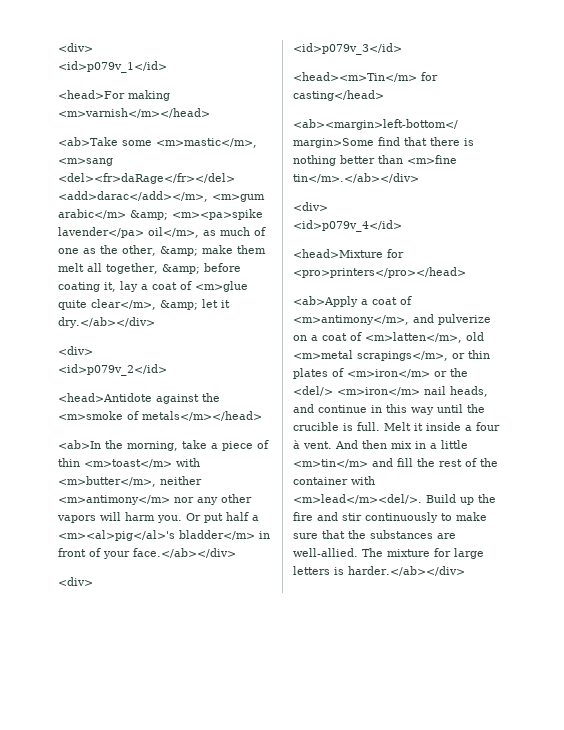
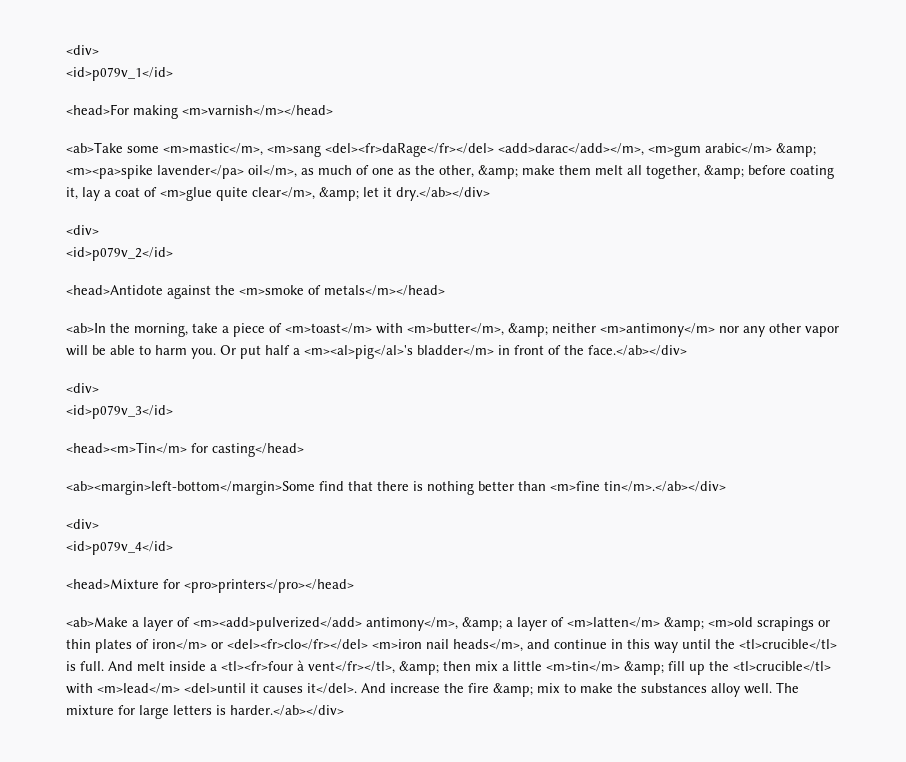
- <ab>In the morning, take a piece of thin <m>toast</m> with <m>butter</m>, neither <m>antimony</m> nor any other vapors will harm you.
+ <ab>In the morning, take a piece of <m>toast</m> with <m>butter</m>, &amp; neither <m>antimony</m> nor any other vapor will be able to harm you.
- Or put half a <m><al>pig</al>'s bladder</m> in front of your face.</ab></div>
+ Or put half a <m><al>pig</al>'s bladder</m> in front of the face.</ab></div>
- <ab>Apply a coat of <m>antimony</m>, and pulverize on a coat of <m>latten</m>, old <m>metal scrapings</m>, or thin plates of <m>iron</m> or the <del/> <m>iron</m> nail heads, and continue in this way until the crucible is full.
+ <ab>Make a layer of <m><add>pulverized</add> antimony</m>, &amp; a layer of <m>latten</m> &amp; <m>old scrapings or thin plates of iron</m> or <del><fr>clo</fr></del> <m>iron nail heads</m>, and continue in this way until the <tl>crucible</tl> is full.
- Melt it inside a four à vent. And then mix in a little <m>tin</m> and fill the rest of the container with <m>lead</m><del/>. Build up the fire and stir continuously to make sure that the substances are well-allied.
+ And melt inside a <tl><fr>four à vent</fr></tl>, &amp; then mix a little <m>tin</m> &amp; fill up the <tl>crucible</tl> with <m>lead</m> <del>until it causes it</del>. And increase the fire &amp; mix to make the substances alloy well.

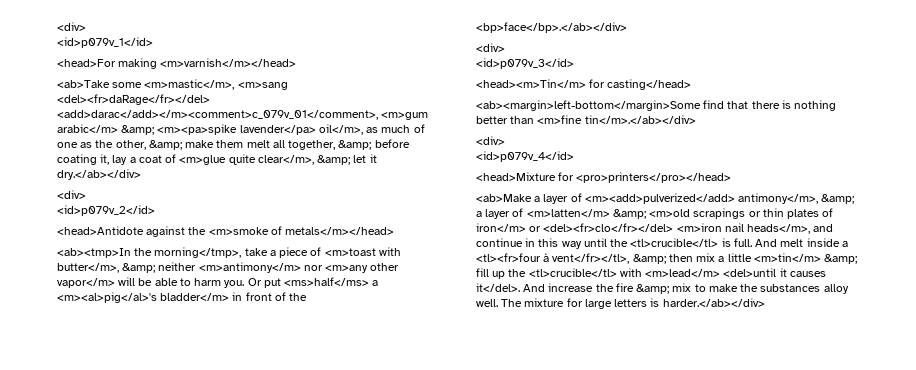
- <ab>Take some <m>mastic</m>, <m>sang <del><fr>daRage</fr></del> <add>darac</add></m>, <m>gum arabic</m> &amp; <m><pa>spike lavender</pa> oil</m>, as much of one as the other, &amp; make them melt all together, &amp; before coating it, lay a coat of <m>glue quite clear</m>, &amp; let it dry.</ab></div>
+ <ab>Take some <m>mastic</m>, <m>sang <del><fr>daRage</fr></del> <add>darac</add></m><comment>c_079v_01</comment>, <m>gum arabic</m> &amp; <m><pa>spike lavender</pa> oil</m>, as much of one as the other, &amp; make them melt all together, &amp; before coating it, lay a coat of <m>glue quite clear</m>, &amp; let it dry.</ab></div>
- <ab>In the morning, take a piece of <m>toast</m> with <m>butter</m>, &amp; neither <m>antimony</m> nor any other vapor will be able to harm you.
+ <ab><tmp>In the morning</tmp>, take a piece of <m>toast with butter</m>, &amp; neither <m>antimony</m> nor <m>any other vapor</m> will be able to harm you.
- Or put half a <m><al>pig</al>'s bladder</m> in front of the face.</ab></div>
+ Or put <ms>half</ms> a <m><al>pig</al>'s bladder</m> in front of the <bp>face</bp>.</ab></div>

